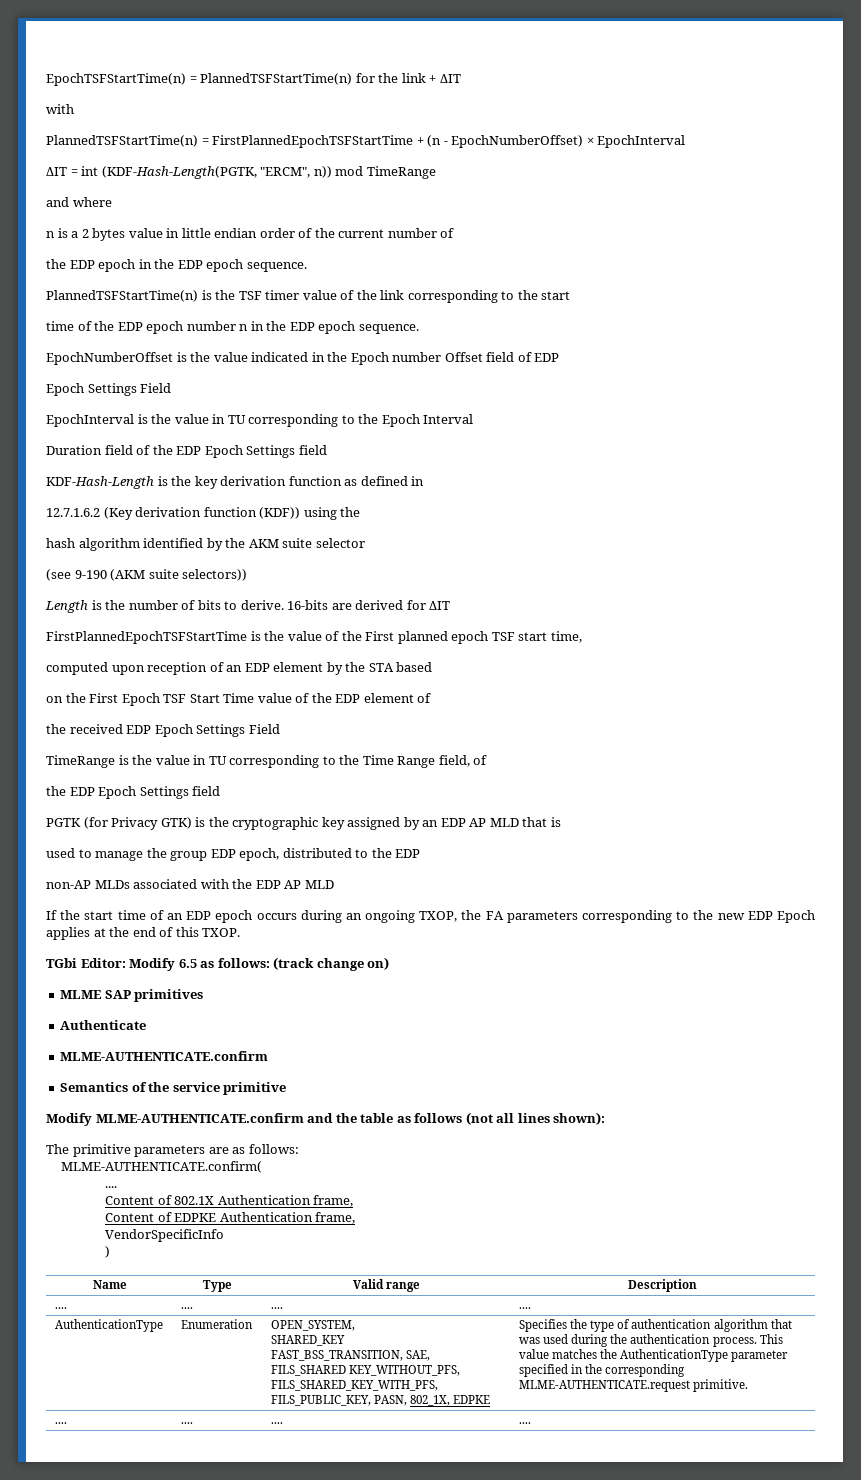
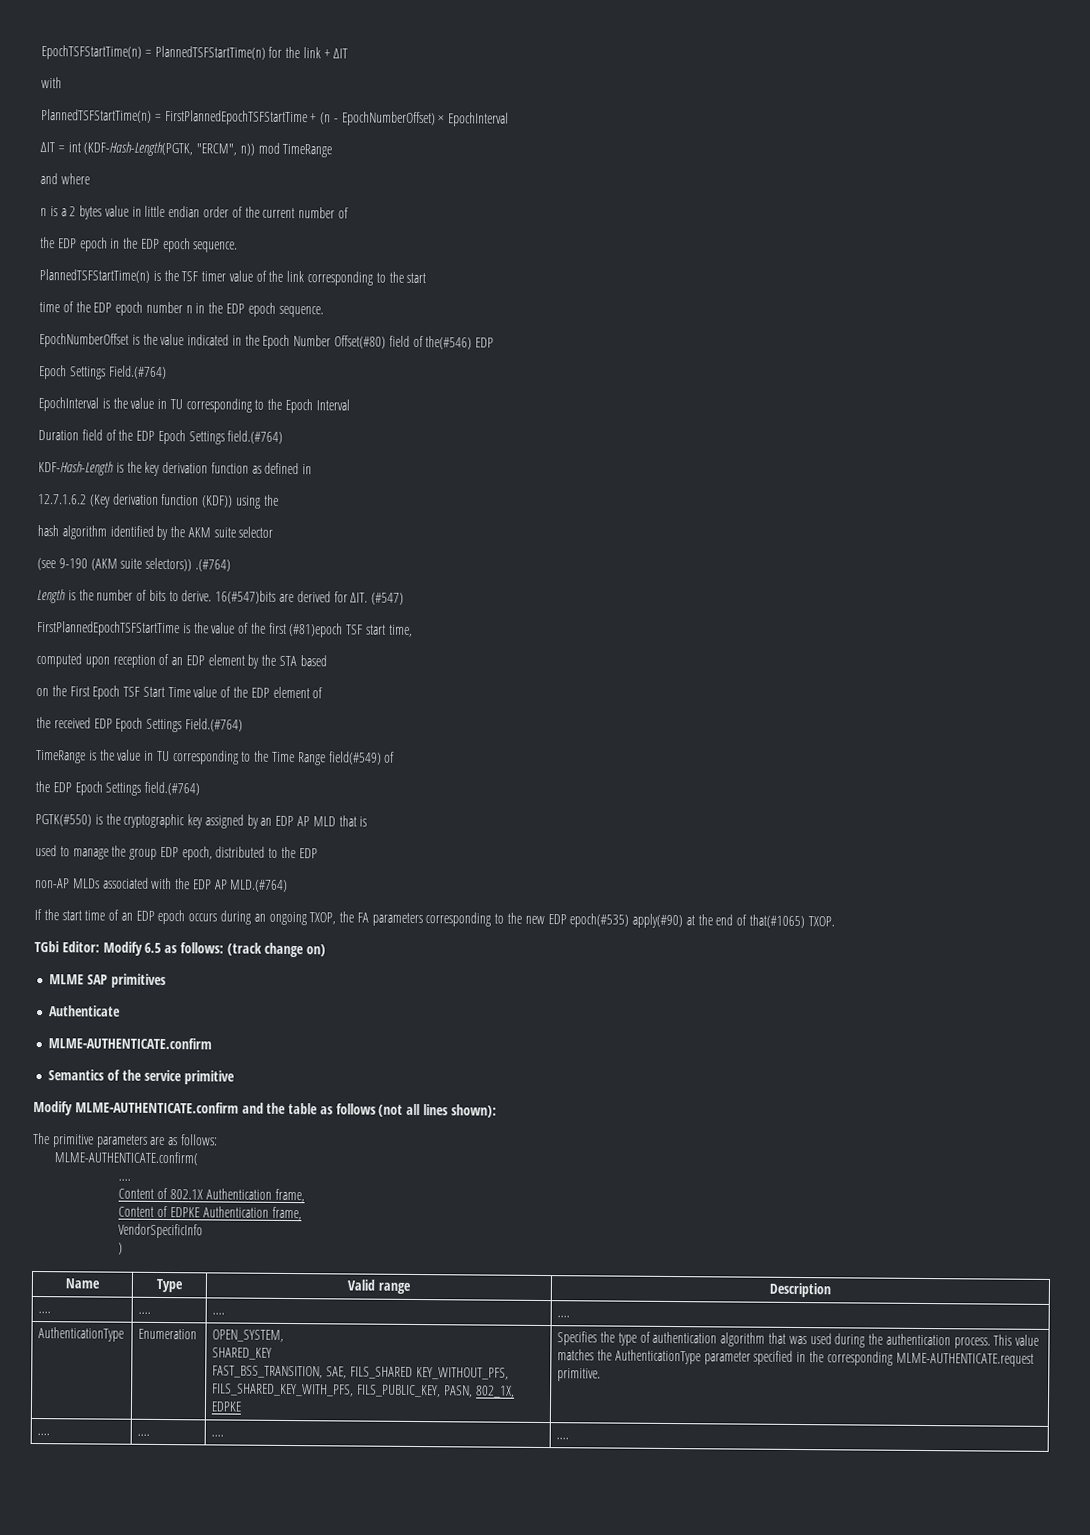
- EpochNumberOffset is the value indicated in the Epoch number Offset field of EDP
- Epoch Settings Field
+ EpochNumberOffset is the value indicated in the Epoch Number Offset(#80) field of the(#546) EDP
+ Epoch Settings Field.(#764)
- Duration field of the EDP Epoch Settings field
+ Duration field of the EDP Epoch Settings field.(#764)
- (see 9-190 (AKM suite selectors))
+ (see 9-190 (AKM suite selectors)) .(#764)
- 16-bits are derived for ΔIT
+ 16(#547)bits are derived for ΔIT. (#547)
- FirstPlannedEpochTSFStartTime is the value of the First planned epoch TSF start time,
+ FirstPlannedEpochTSFStartTime is the value of the first (#81)epoch TSF start time,
- the received EDP Epoch Settings Field
+ the received EDP Epoch Settings Field.(#764)
- TimeRange is the value in TU corresponding to the Time Range field, of
- the EDP Epoch Settings field
- PGTK (for Privacy GTK) is the cryptographic key assigned by an EDP AP MLD that is
+ TimeRange is the value in TU corresponding to the Time Range field(#549) of
+ the EDP Epoch Settings field.(#764)
+ PGTK(#550) is the cryptographic key assigned by an EDP AP MLD that is
- non-AP MLDs associated with the EDP AP MLD
+ non-AP MLDs associated with the EDP AP MLD.(#764)
- If the start time of an EDP epoch occurs during an ongoing TXOP, the FA parameters corresponding to the new EDP Epoch applies at the end of this TXOP.
+ If the start time of an EDP epoch occurs during an ongoing TXOP, the FA parameters corresponding to the new EDP epoch(#535) apply(#90) at the end of that(#1065) TXOP.

